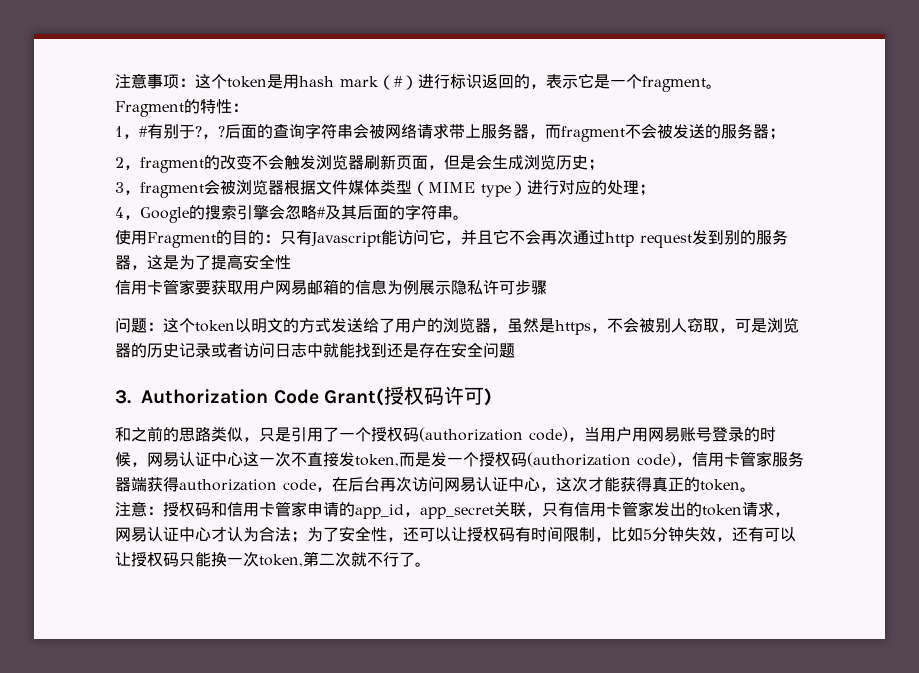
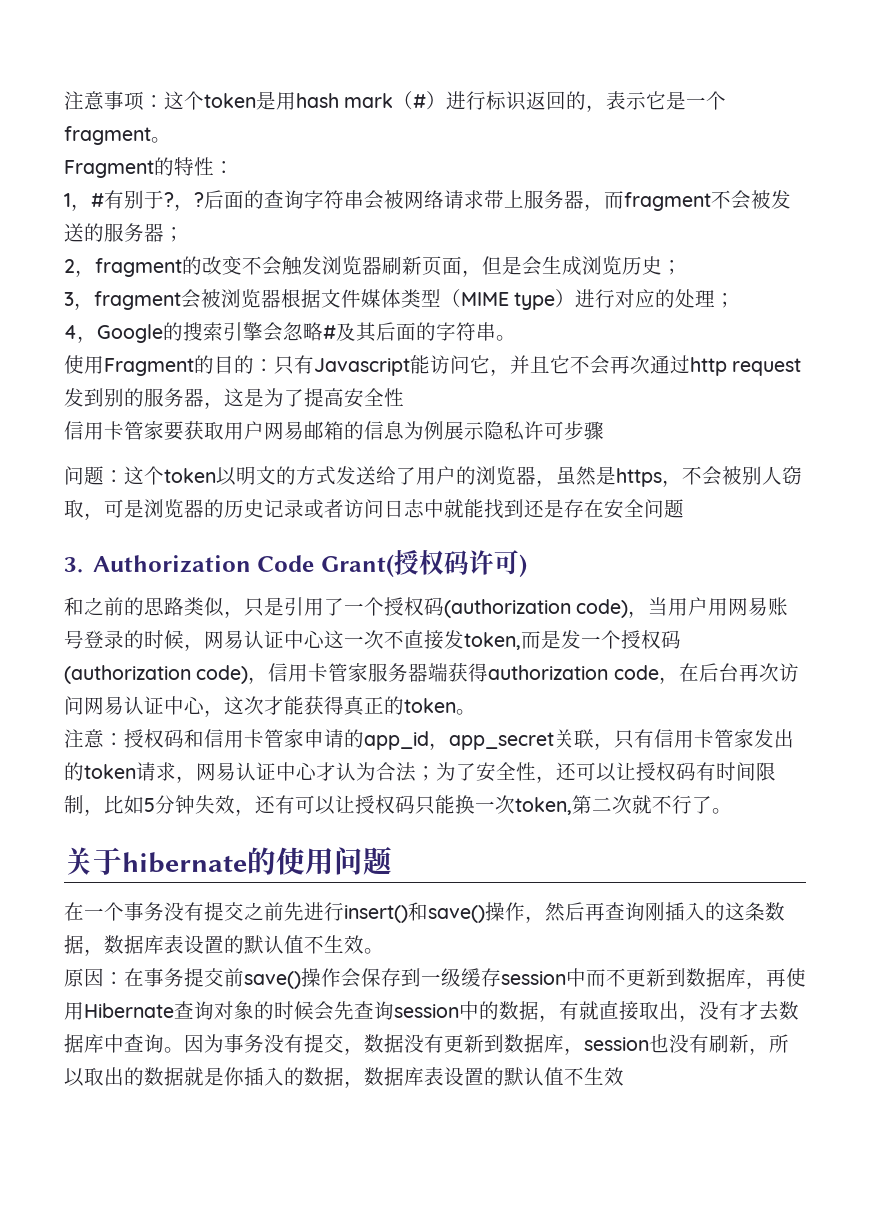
+ 关于hibernate的使用问题
+ 在一个事务没有提交之前先进行insert()和save()操作，然后再查询刚插入的这条数据，数据库表设置的默认值不生效。
+ 原因：在事务提交前save()操作会保存到一级缓存session中而不更新到数据库，再使用Hibernate查询对象的时候会先查询session中的数据，有就直接取出，没有才去数据库中查询。因为事务没有提交，数据没有更新到数据库，session也没有刷新，所以取出的数据就是你插入的数据，数据库表设置的默认值不生效

